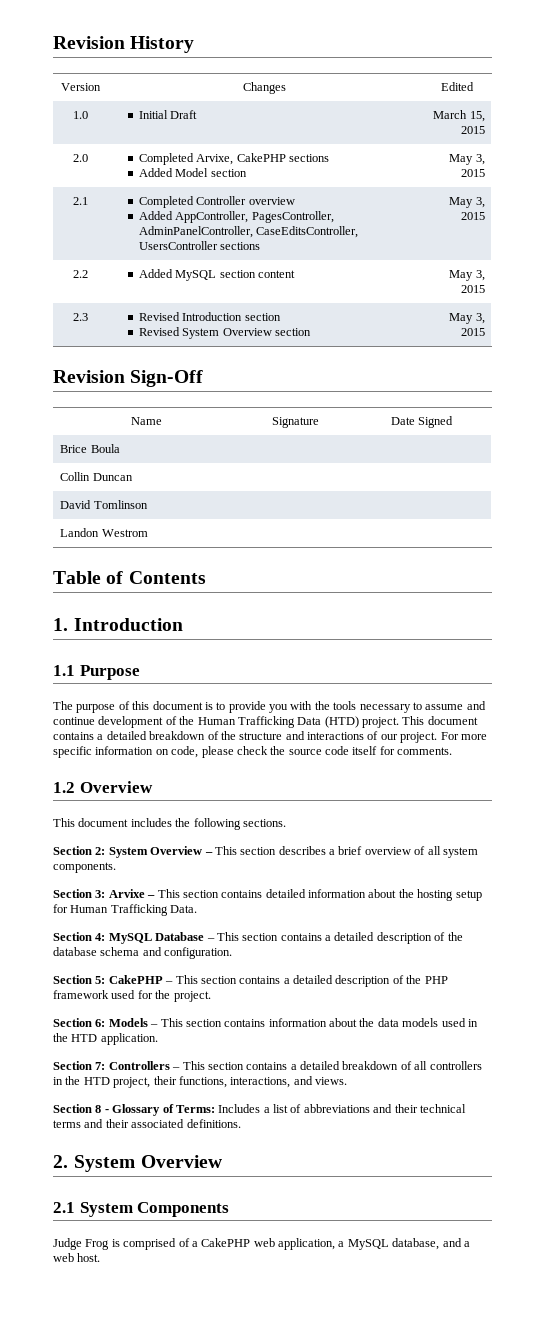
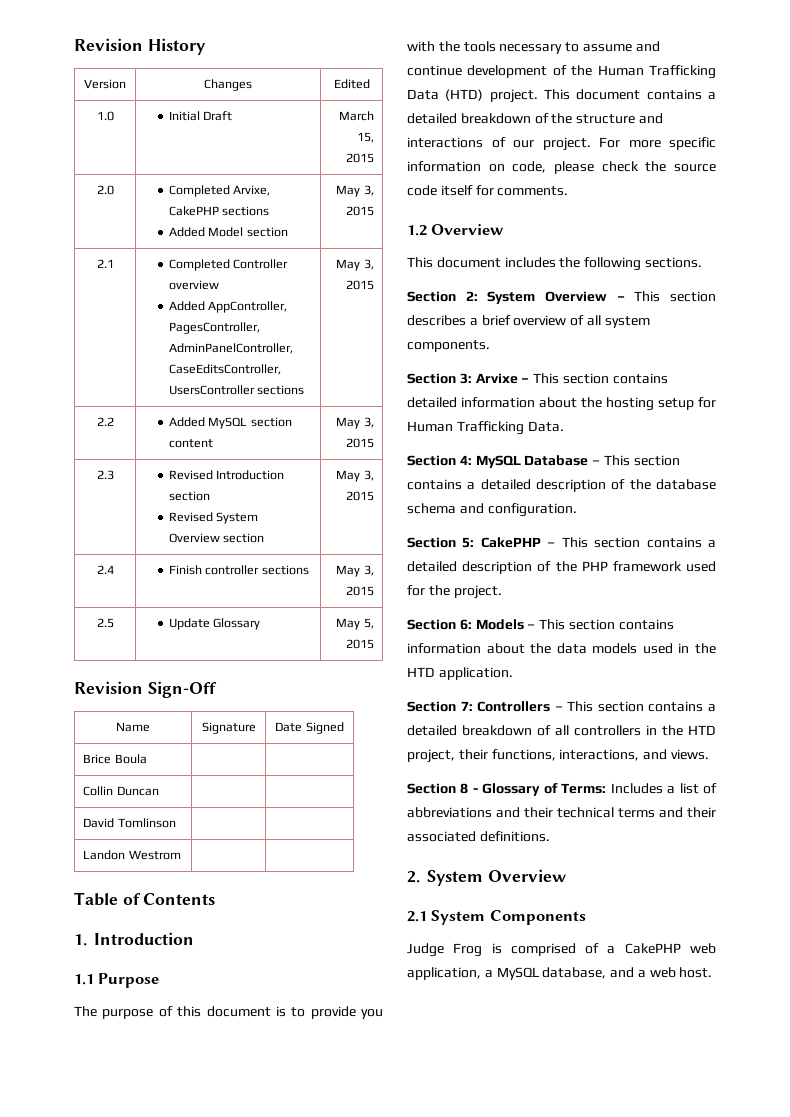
+ 2.4 | Finish controller sections | May 3, 2015
+ 2.5 | Update Glossary | May 5, 2015

